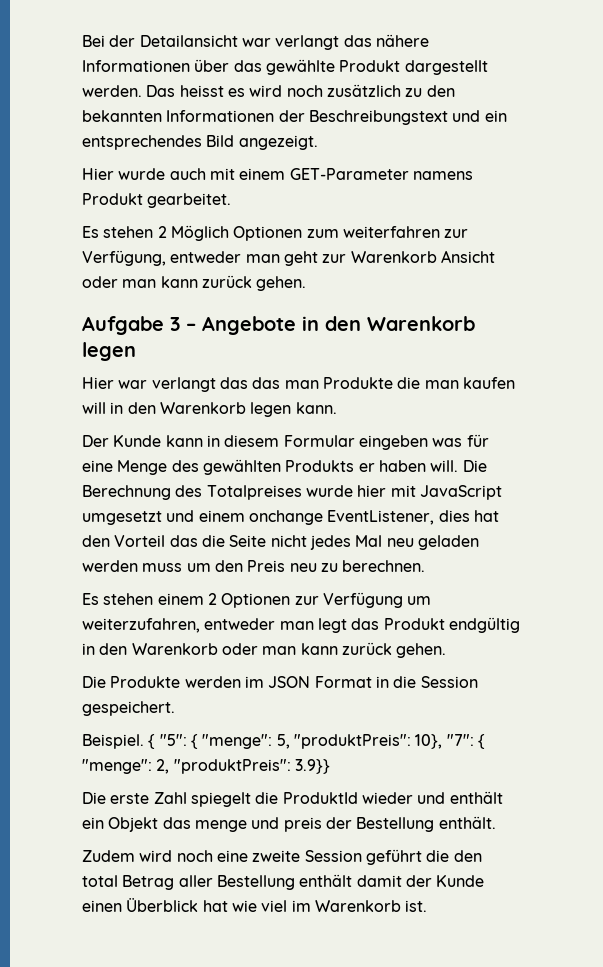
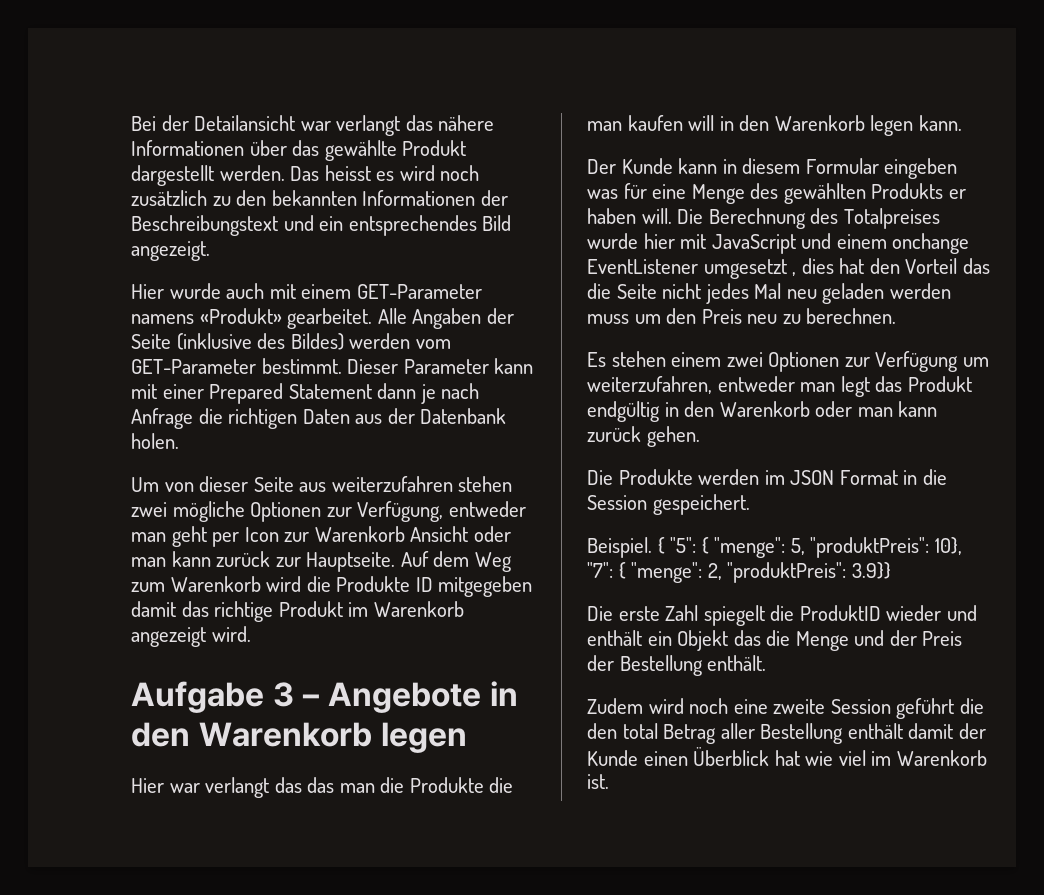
- Hier wurde auch mit einem GET-Parameter namens Produkt gearbeitet.
- Es stehen 2 Möglich Optionen zum weiterfahren zur Verfügung, entweder man geht zur Warenkorb Ansicht oder man kann zurück gehen.
+ Hier wurde auch mit einem GET-Parameter namens «Produkt» gearbeitet. Alle Angaben der Seite (inklusive des Bildes) werden vom GET-Parameter bestimmt. Dieser Parameter kann mit einer Prepared Statement dann je nach Anfrage die richtigen Daten aus der Datenbank holen.
+ Um von dieser Seite aus weiterzufahren stehen zwei mögliche Optionen zur Verfügung, entweder man geht per Icon zur Warenkorb Ansicht oder man kann zurück zur Hauptseite. Auf dem Weg zum Warenkorb wird die Produkte ID mitgegeben damit das richtige Produkt im Warenkorb angezeigt wird.
- Hier war verlangt das das man Produkte die man kaufen will in den Warenkorb legen kann.
+ Hier war verlangt das das man die Produkte die man kaufen will in den Warenkorb legen kann.
- Die Berechnung des Totalpreises wurde hier mit JavaScript umgesetzt und einem onchange EventListener, dies hat den Vorteil das die Seite nicht jedes Mal neu geladen werden muss um den Preis neu zu berechnen.
+ Die Berechnung des Totalpreises wurde hier mit JavaScript und einem onchange EventListener umgesetzt , dies hat den Vorteil das die Seite nicht jedes Mal neu geladen werden muss um den Preis neu zu berechnen.
- Es stehen einem 2 Optionen zur Verfügung um weiterzufahren, entweder man legt das Produkt endgültig in den Warenkorb oder man kann zurück gehen.
+ Es stehen einem zwei Optionen zur Verfügung um weiterzufahren, entweder man legt das Produkt endgültig in den Warenkorb oder man kann zurück gehen.
- Die erste Zahl spiegelt die ProduktId wieder und enthält ein Objekt das menge und preis der Bestellung enthält.
+ Die erste Zahl spiegelt die ProduktID wieder und enthält ein Objekt das die Menge und der Preis der Bestellung enthält.

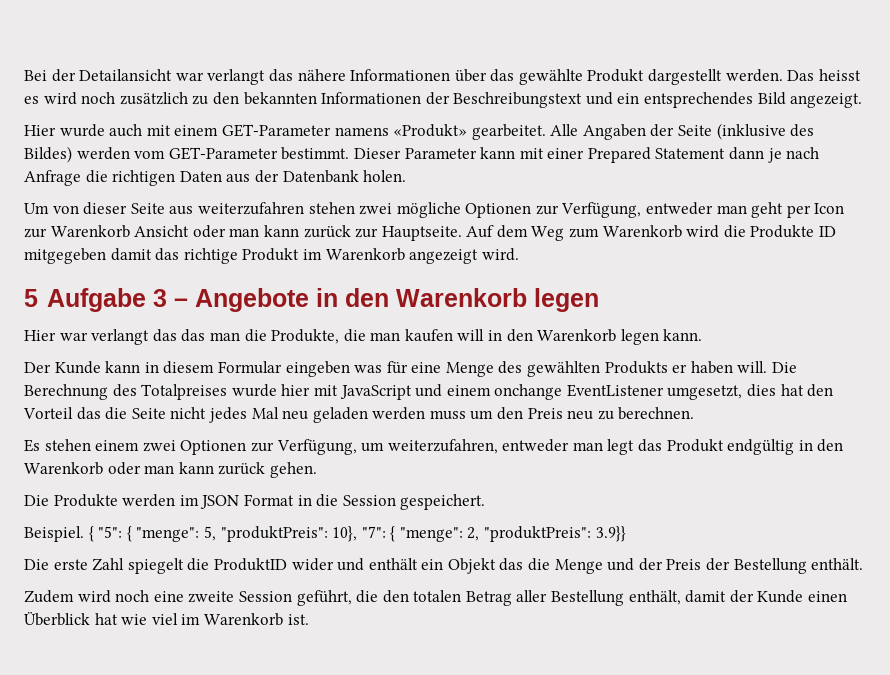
- Aufgabe 3 – Angebote in den Warenkorb legen
+ 5 Aufgabe 3 – Angebote in den Warenkorb legen
- Hier war verlangt das das man die Produkte die man kaufen will in den Warenkorb legen kann.
+ Hier war verlangt das das man die Produkte, die man kaufen will in den Warenkorb legen kann.
- Die Berechnung des Totalpreises wurde hier mit JavaScript und einem onchange EventListener umgesetzt , dies hat den Vorteil das die Seite nicht jedes Mal neu geladen werden muss um den Preis neu zu berechnen.
+ Die Berechnung des Totalpreises wurde hier mit JavaScript und einem onchange EventListener umgesetzt, dies hat den Vorteil das die Seite nicht jedes Mal neu geladen werden muss um den Preis neu zu berechnen.
- Es stehen einem zwei Optionen zur Verfügung um weiterzufahren, entweder man legt das Produkt endgültig in den Warenkorb oder man kann zurück gehen.
+ Es stehen einem zwei Optionen zur Verfügung, um weiterzufahren, entweder man legt das Produkt endgültig in den Warenkorb oder man kann zurück gehen.
- Die erste Zahl spiegelt die ProduktID wieder und enthält ein Objekt das die Menge und der Preis der Bestellung enthält.
+ Die erste Zahl spiegelt die ProduktID wider und enthält ein Objekt das die Menge und der Preis der Bestellung enthält.
- Zudem wird noch eine zweite Session geführt die den total Betrag aller Bestellung enthält damit der Kunde einen Überblick hat wie viel im Warenkorb ist.
+ Zudem wird noch eine zweite Session geführt, die den totalen Betrag aller Bestellung enthält, damit der Kunde einen Überblick hat wie viel im Warenkorb ist.

